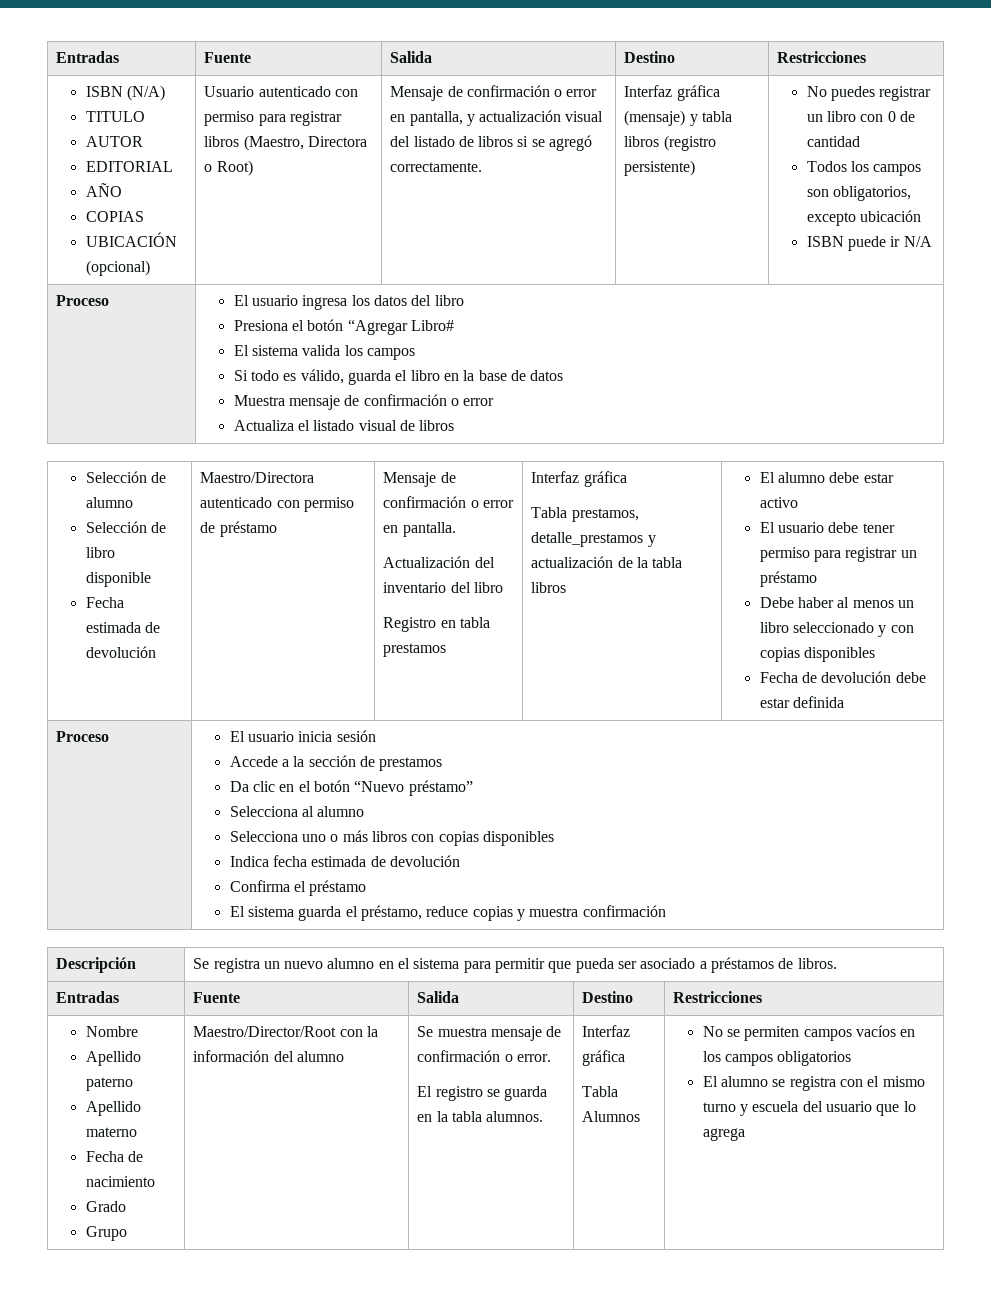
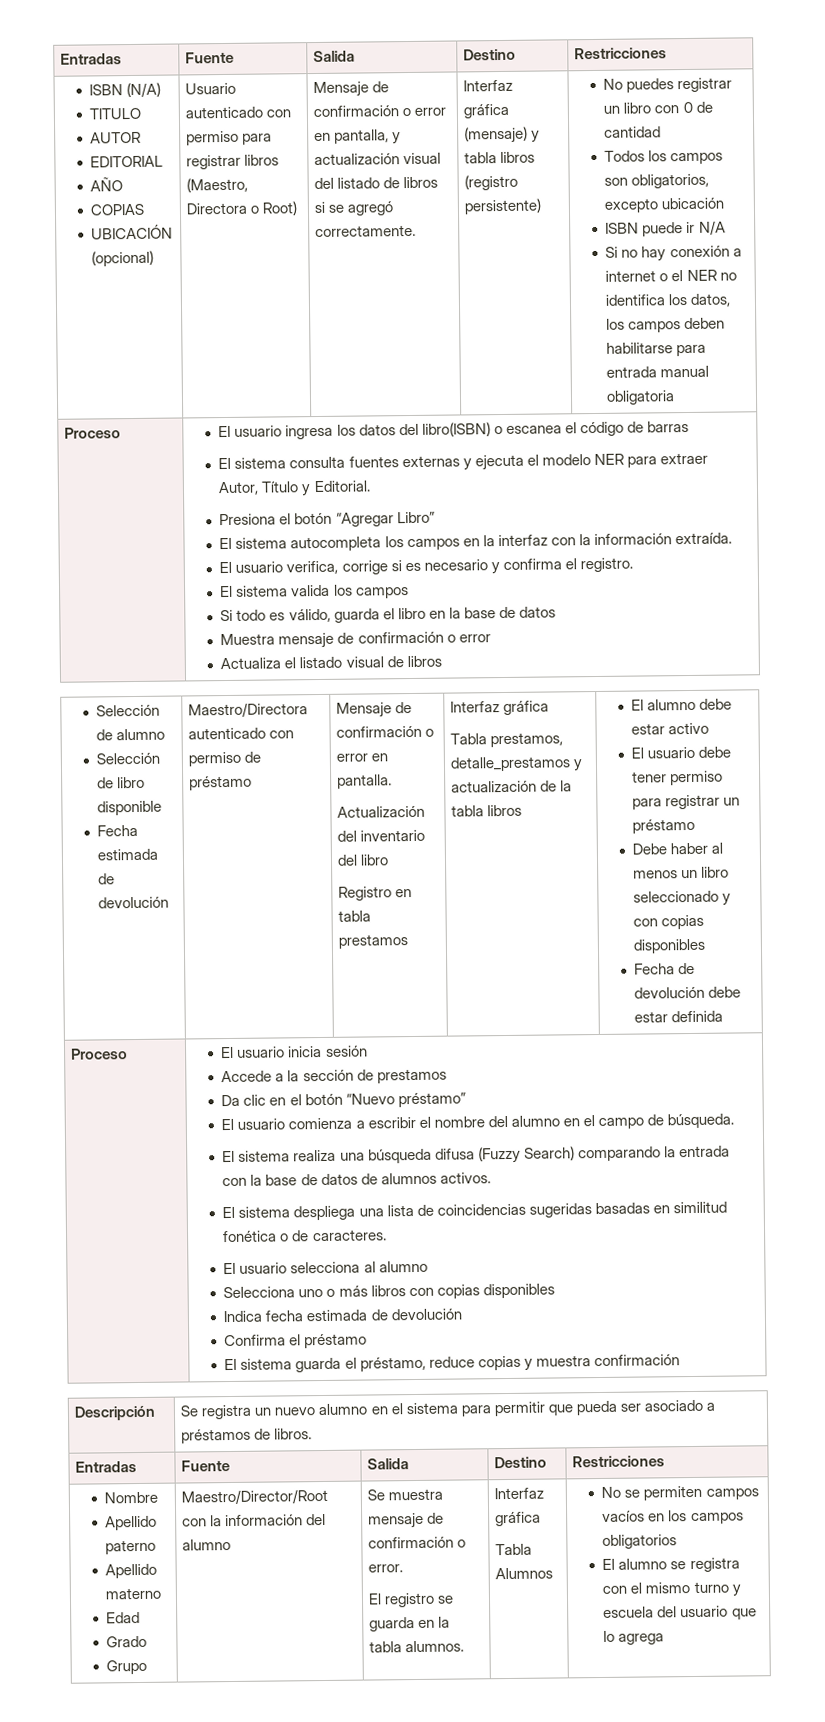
+ Si no hay conexión a internet o el NER no identifica los datos, los campos deben habilitarse para entrada manual obligatoria
- El usuario ingresa los datos del libro
- Presiona el botón “Agregar Libro#
+ El usuario ingresa los datos del libro(ISBN) o escanea el código de barras
+ El sistema consulta fuentes externas y ejecuta el modelo NER para extraer Autor, Título y Editorial.
+ Presiona el botón “Agregar Libro”
+ El sistema autocompleta los campos en la interfaz con la información extraída.
+ El usuario verifica, corrige si es necesario y confirma el registro.
- Selecciona al alumno
+ El usuario comienza a escribir el nombre del alumno en el campo de búsqueda.
+ El sistema realiza una búsqueda difusa (Fuzzy Search) comparando la entrada con la base de datos de alumnos activos.
+ El sistema despliega una lista de coincidencias sugeridas basadas en similitud fonética o de caracteres.
+ El usuario selecciona al alumno
- Fecha de nacimiento
+ Edad

